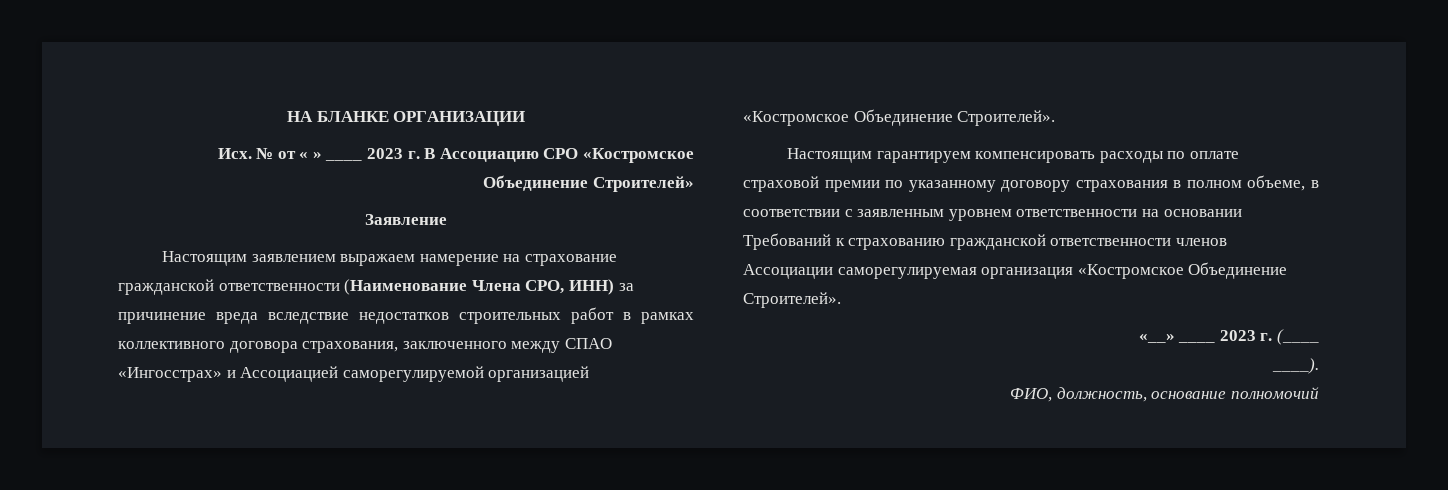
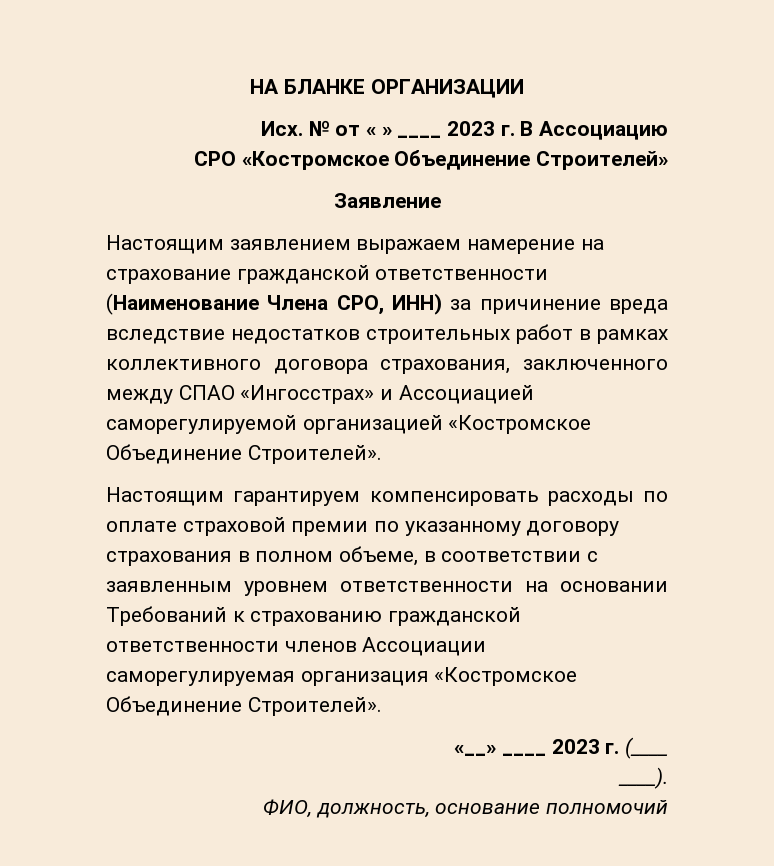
- Исх. № от « » ____ 2023 г. В Ассоциацию СРО «Костромское Объединение Строителей»
+ Исх. № от « » ____ 2023 г. В Ассоциацию
+ СРО «Костромское Объединение Строителей»

